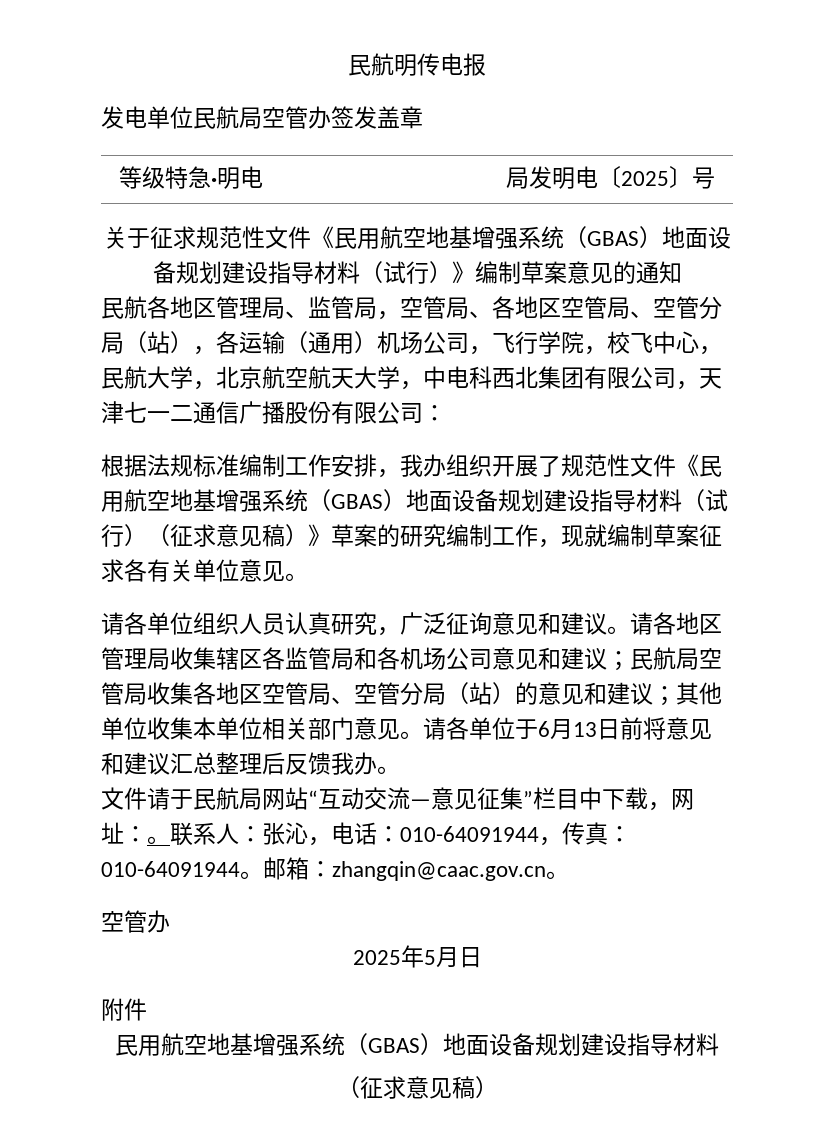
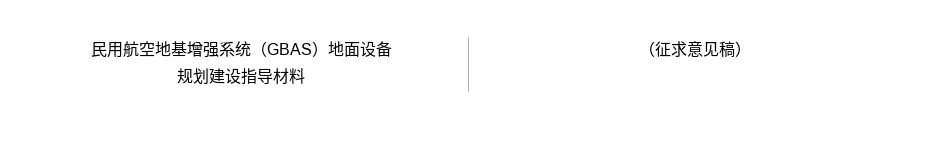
- 民航明传电报
- 发电单位民航局空管办签发盖章
- 等级特急·明电 | 局发明电〔2025〕号
- 关于征求规范性文件《民用航空地基增强系统（GBAS）地面设备规划建设指导材料（试行）》编制草案意见的通知
- 民航各地区管理局、监管局，空管局、各地区空管局、空管分局（站），各运输（通用）机场公司，飞行学院，校飞中心，民航大学，北京航空航天大学，中电科西北集团有限公司，天津七一二通信广播股份有限公司：
- 根据法规标准编制工作安排，我办组织开展了规范性文件《民用航空地基增强系统（GBAS）地面设备规划建设指导材料（试行）（征求意见稿）》草案的研究编制工作，现就编制草案征求各有关单位意见。
- 请各单位组织人员认真研究，广泛征询意见和建议。请各地区管理局收集辖区各监管局和各机场公司意见和建议；民航局空管局收集各地区空管局、空管分局（站）的意见和建议；其他单位收集本单位相关部门意见。请各单位于6月13日前将意见和建议汇总整理后反馈我办。
- 文件请于民航局网站“互动交流—意见征集”栏目中下载，网址：。联系人：张沁，电话：010-64091944，传真：010-64091944。邮箱：zhangqin@caac.gov.cn。
- 空管办
- 2025年5月日
- 附件
- 民用航空地基增强系统（GBAS）地面设备规划建设指导材料
+ 民用航空地基增强系统（GBAS）地面设备
+ 规划建设指导材料

